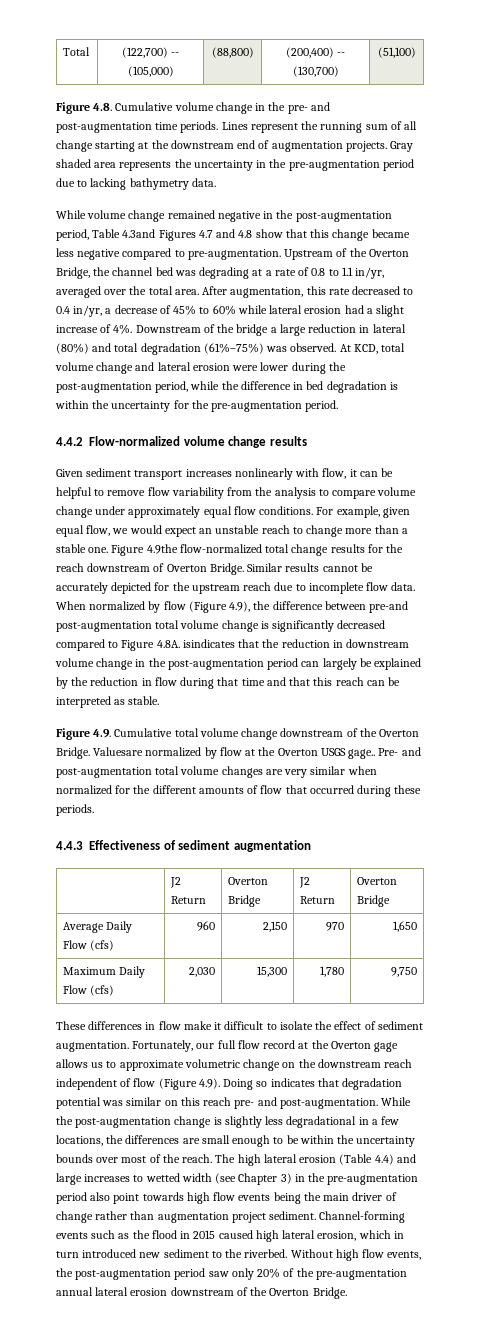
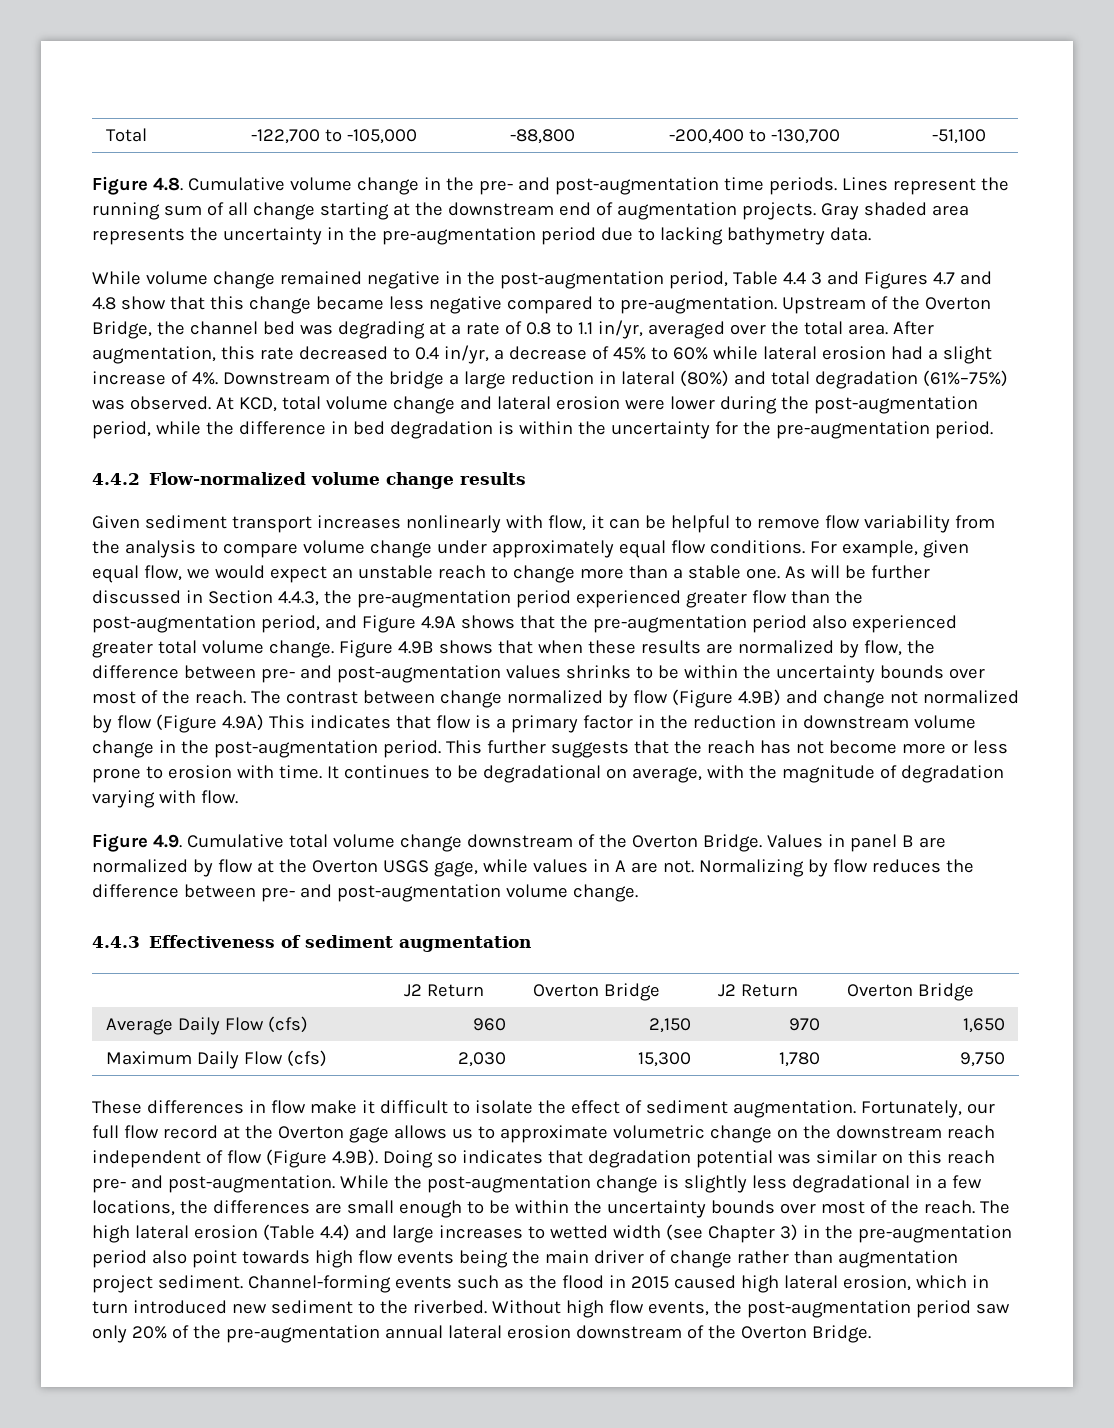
- Total | (122,700) -- (105,000) | (88,800) | (200,400) -- (130,700) | (51,100)
+ Total | -122,700 to -105,000 | -88,800 | -200,400 to -130,700 | -51,100
- While volume change remained negative in the post-augmentation period, Table 4.3and Figures 4.7 and 4.8 show that this change became less negative compared to pre-augmentation.
+ While volume change remained negative in the post-augmentation period, Table 4.4 3 and Figures 4.7 and 4.8 show that this change became less negative compared to pre-augmentation.
- Figure 4.9the flow-normalized total change results for the reach downstream of Overton Bridge. Similar results cannot be accurately depicted for the upstream reach due to incomplete flow data. When normalized by flow (Figure 4.9), the difference between pre-and post-augmentation total volume change is significantly decreased compared to Figure 4.8A. isindicates that the reduction in downstream volume change in the post-augmentation period can largely be explained by the reduction in flow during that time and that this reach can be interpreted as stable.
+ As will be further discussed in Section 4.4.3, the pre-augmentation period experienced greater flow than the post-augmentation period, and Figure 4.9A shows that the pre-augmentation period also experienced greater total volume change. Figure 4.9B shows that when these results are normalized by flow, the difference between pre- and post-augmentation values shrinks to be within the uncertainty bounds over most of the reach. The contrast between change normalized by flow (Figure 4.9B) and change not normalized by flow (Figure 4.9A) This indicates that flow is a primary factor in the reduction in downstream volume change in the post-augmentation period. This further suggests that the reach has not become more or less prone to erosion with time. It continues to be degradational on average, with the magnitude of degradation varying with flow.
- Valuesare normalized by flow at the Overton USGS gage.. Pre- and post-augmentation total volume changes are very similar when normalized for the different amounts of flow that occurred during these periods.
+ Values in panel B are normalized by flow at the Overton USGS gage, while values in A are not. Normalizing by flow reduces the difference between pre- and post-augmentation volume change.
- Fortunately, our full flow record at the Overton gage allows us to approximate volumetric change on the downstream reach independent of flow (Figure 4.9). Doing so indicates that degradation potential was similar on this reach pre- and post-augmentation.
+ Fortunately, our full flow record at the Overton gage allows us to approximate volumetric change on the downstream reach independent of flow (Figure 4.9B). Doing so indicates that degradation potential was similar on this reach pre- and post-augmentation.

